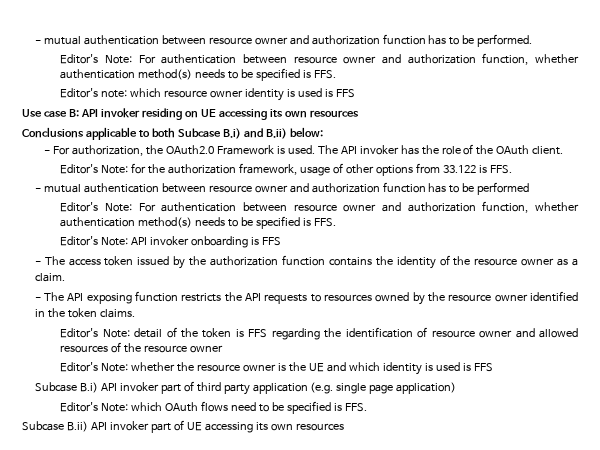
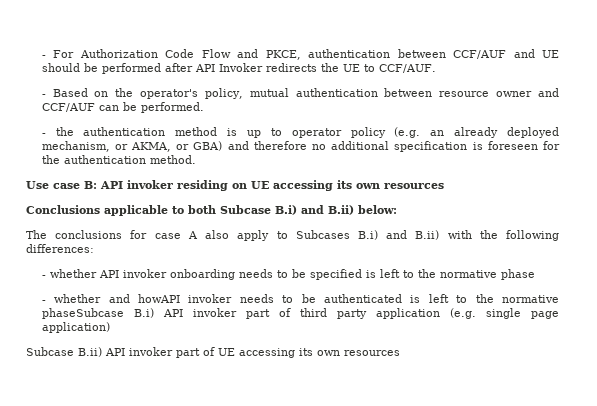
- - mutual authentication between resource owner and authorization function has to be performed.
- Editor's Note: For authentication between resource owner and authorization function, whether authentication method(s) needs to be specified is FFS.
- Editor's note: which resource owner identity is used is FFS
+ - For Authorization Code Flow and PKCE, authentication between CCF/AUF and UE should be performed after API Invoker redirects the UE to CCF/AUF.
+ - Based on the operator's policy, mutual authentication between resource owner and CCF/AUF can be performed.
+ - the authentication method is up to operator policy (e.g. an already deployed mechanism, or AKMA, or GBA) and therefore no additional specification is foreseen for the authentication method.
- - For authorization, the OAuth2.0 Framework is used. The API invoker has the role of the OAuth client.
- Editor's Note: for the authorization framework, usage of other options from 33.122 is FFS.
- - mutual authentication between resource owner and authorization function has to be performed
- Editor's Note: For authentication between resource owner and authorization function, whether authentication method(s) needs to be specified is FFS.
- Editor's Note: API invoker onboarding is FFS
- - The access token issued by the authorization function contains the identity of the resource owner as a claim.
- - The API exposing function restricts the API requests to resources owned by the resource owner identified in the token claims.
- Editor's Note: detail of the token is FFS regarding the identification of resource owner and allowed resources of the resource owner
- Editor's Note: whether the resource owner is the UE and which identity is used is FFS
- Subcase B.i) API invoker part of third party application (e.g. single page application)
+ The conclusions for case A also apply to Subcases B.i) and B.ii) with the following differences:
+ - whether API invoker onboarding needs to be specified is left to the normative phase
+ - whether and howAPI invoker needs to be authenticated is left to the normative phaseSubcase B.i) API invoker part of third party application (e.g. single page application)
- Editor's Note: which OAuth flows need to be specified is FFS.

